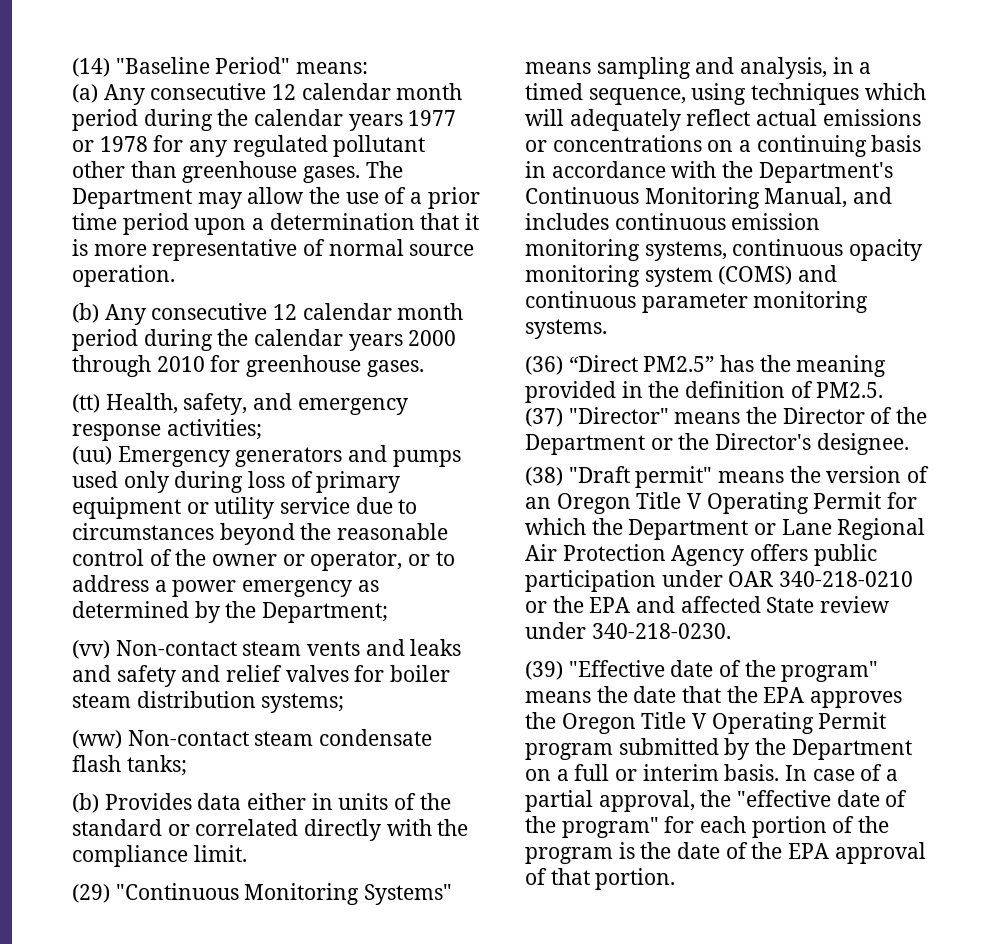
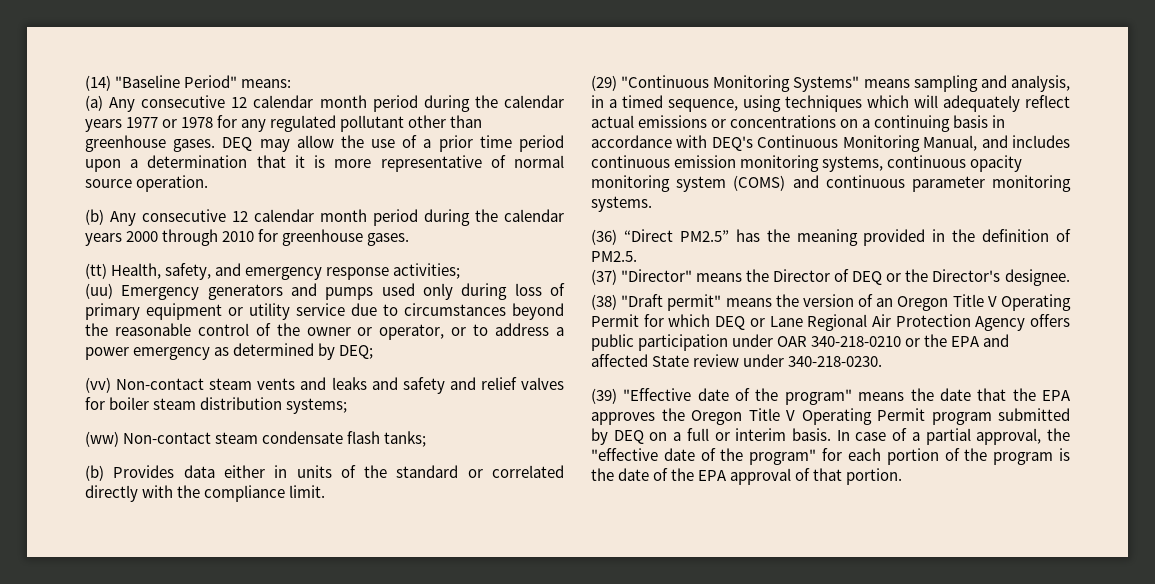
- The Department may allow the use of a prior time period upon a determination that it is more representative of normal source operation.
+ DEQ may allow the use of a prior time period upon a determination that it is more representative of normal source operation.
- (uu) Emergency generators and pumps used only during loss of primary equipment or utility service due to circumstances beyond the reasonable control of the owner or operator, or to address a power emergency as determined by the Department;
+ (uu) Emergency generators and pumps used only during loss of primary equipment or utility service due to circumstances beyond the reasonable control of the owner or operator, or to address a power emergency as determined by DEQ;
- (29) "Continuous Monitoring Systems" means sampling and analysis, in a timed sequence, using techniques which will adequately reflect actual emissions or concentrations on a continuing basis in accordance with the Department's Continuous Monitoring Manual, and includes continuous emission monitoring systems, continuous opacity monitoring system (COMS) and continuous parameter monitoring systems.
+ (29) "Continuous Monitoring Systems" means sampling and analysis, in a timed sequence, using techniques which will adequately reflect actual emissions or concentrations on a continuing basis in accordance with DEQ's Continuous Monitoring Manual, and includes continuous emission monitoring systems, continuous opacity monitoring system (COMS) and continuous parameter monitoring systems.
- (37) "Director" means the Director of the Department or the Director's designee.
+ (37) "Director" means the Director of DEQ or the Director's designee.
- (38) "Draft permit" means the version of an Oregon Title V Operating Permit for which the Department or Lane Regional Air Protection Agency offers public participation under OAR 340-218-0210 or the EPA and affected State review under 340-218-0230.
+ (38) "Draft permit" means the version of an Oregon Title V Operating Permit for which DEQ or Lane Regional Air Protection Agency offers public participation under OAR 340-218-0210 or the EPA and affected State review under 340-218-0230.
- (39) "Effective date of the program" means the date that the EPA approves the Oregon Title V Operating Permit program submitted by the Department on a full or interim basis.
+ (39) "Effective date of the program" means the date that the EPA approves the Oregon Title V Operating Permit program submitted by DEQ on a full or interim basis.

